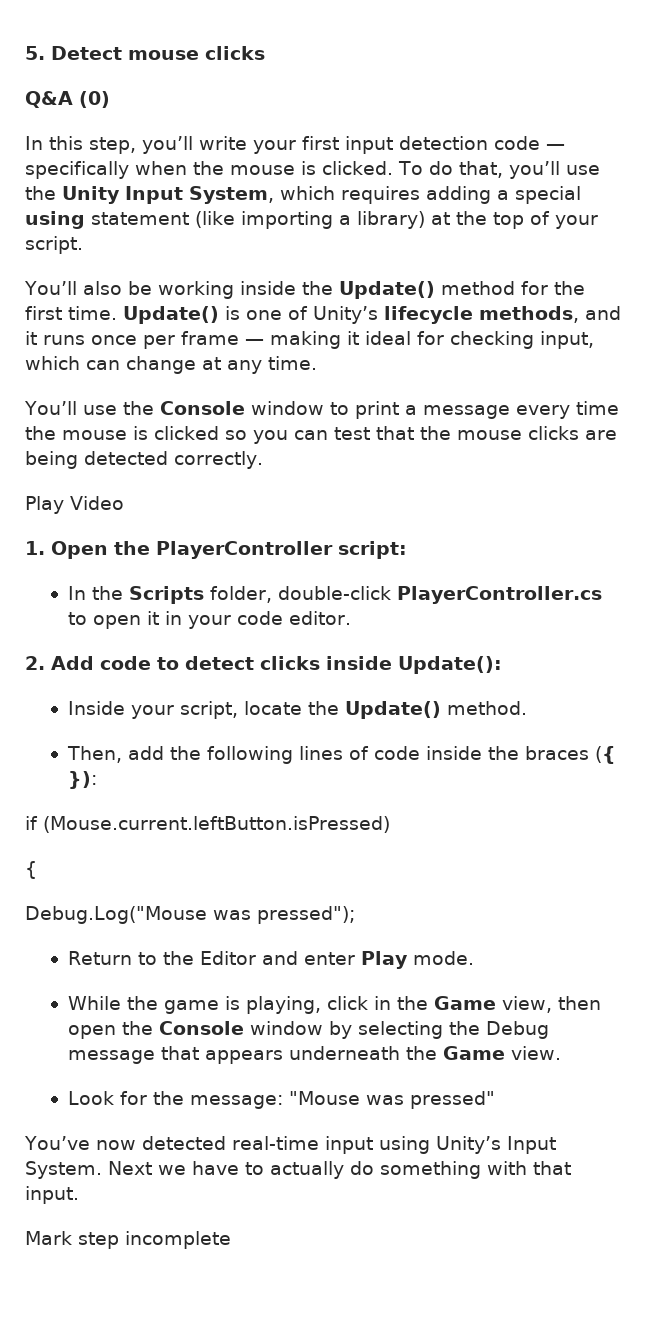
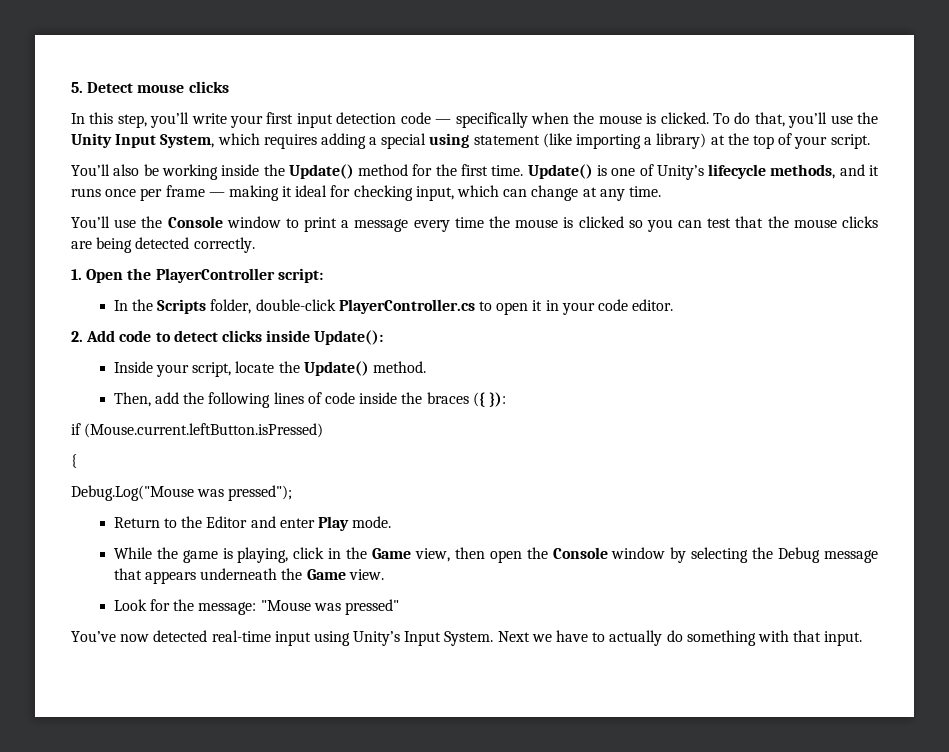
- Q&A (0)
- Play Video
- Mark step incomplete

